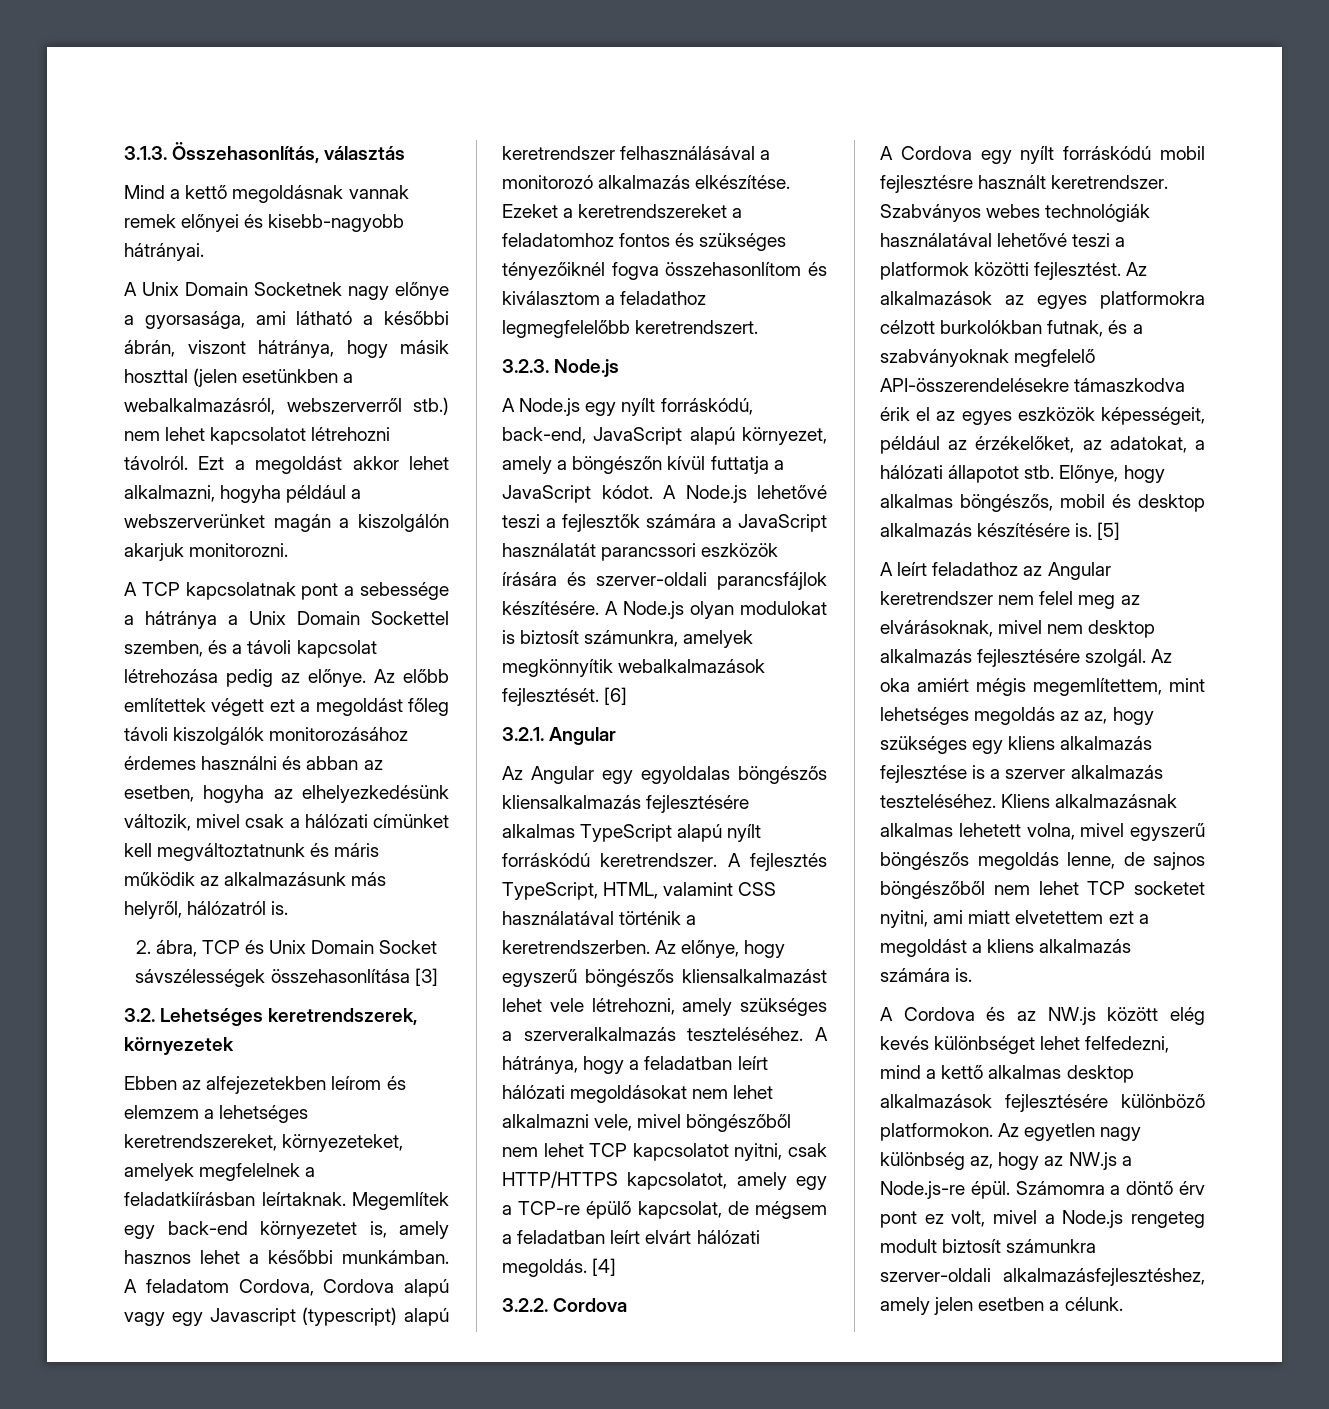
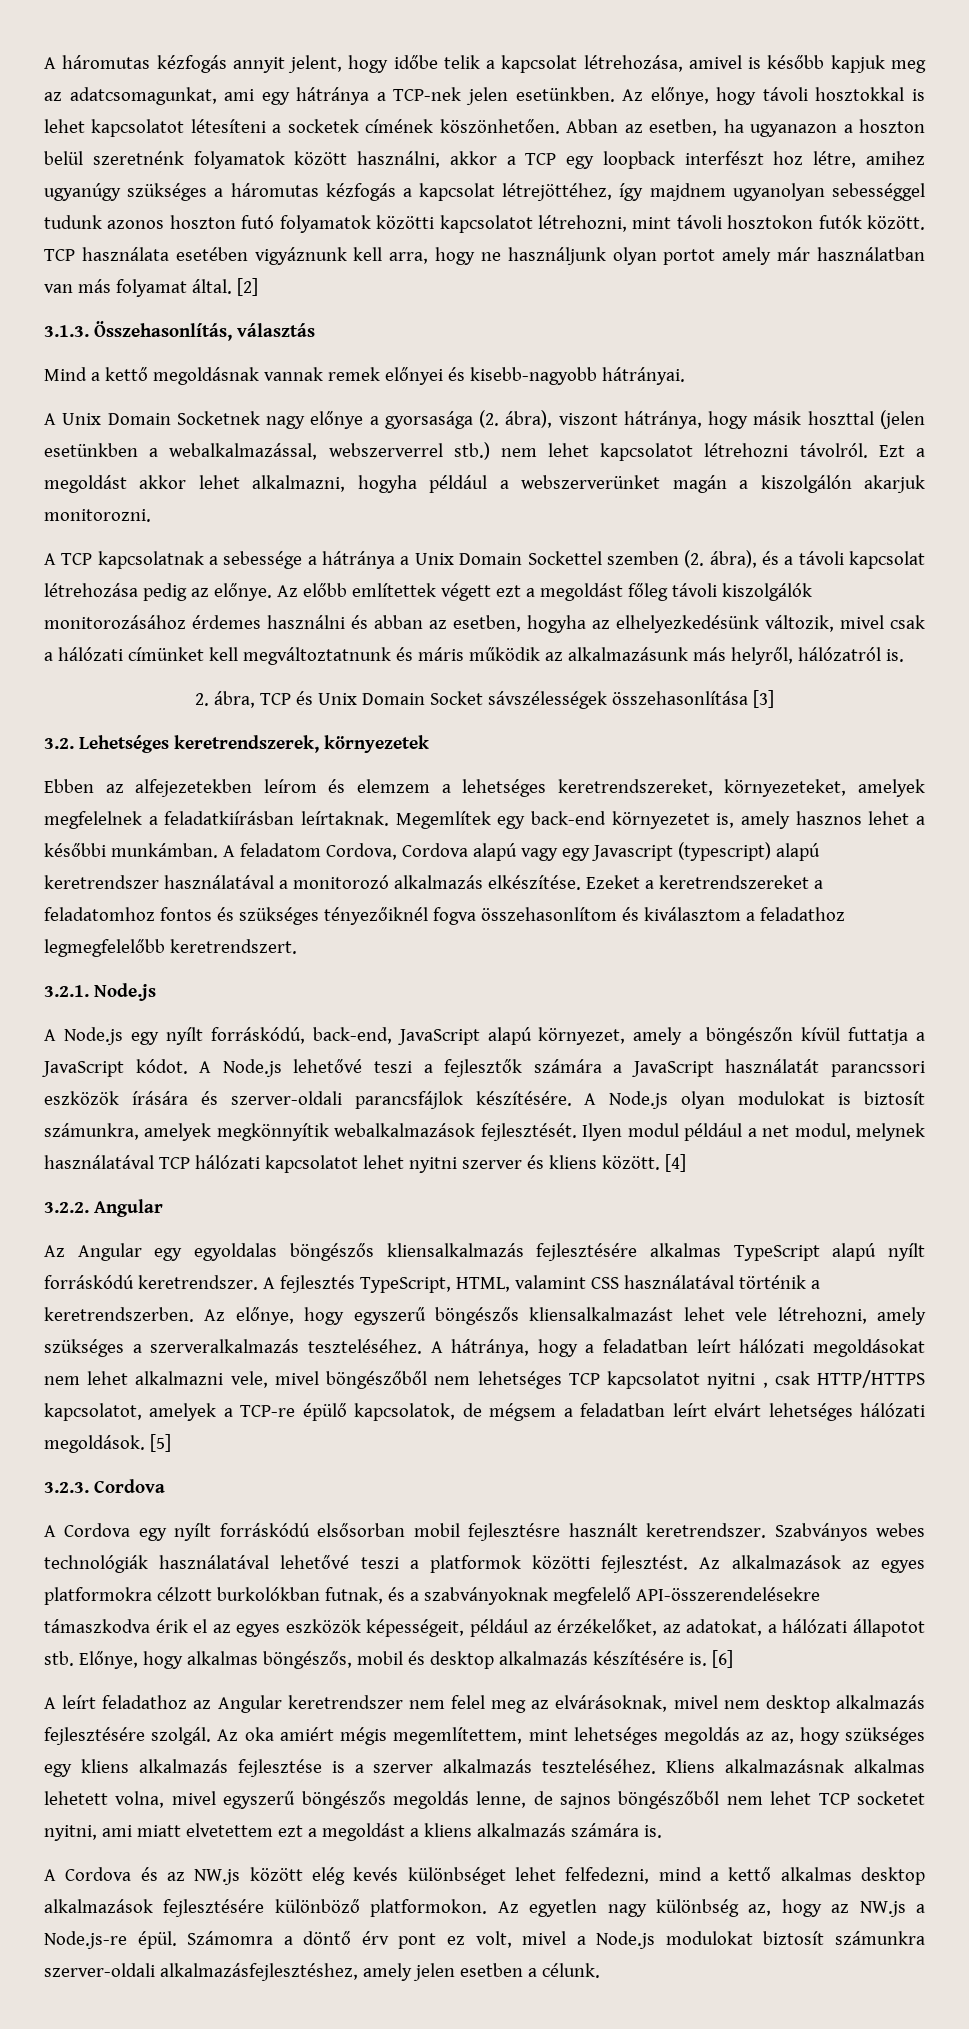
+ A háromutas kézfogás annyit jelent, hogy időbe telik a kapcsolat létrehozása, amivel is később kapjuk meg az adatcsomagunkat, ami egy hátránya a TCP-nek jelen esetünkben. Az előnye, hogy távoli hosztokkal is lehet kapcsolatot létesíteni a socketek címének köszönhetően. Abban az esetben, ha ugyanazon a hoszton belül szeretnénk folyamatok között használni, akkor a TCP egy loopback interfészt hoz létre, amihez ugyanúgy szükséges a háromutas kézfogás a kapcsolat létrejöttéhez, így majdnem ugyanolyan sebességgel tudunk azonos hoszton futó folyamatok közötti kapcsolatot létrehozni, mint távoli hosztokon futók között. TCP használata esetében vigyáznunk kell arra, hogy ne használjunk olyan portot amely már használatban van más folyamat által. [2]
- A Unix Domain Socketnek nagy előnye a gyorsasága, ami látható a későbbi ábrán, viszont hátránya, hogy másik hoszttal (jelen esetünkben a webalkalmazásról, webszerverről stb.) nem lehet kapcsolatot létrehozni távolról.
+ A Unix Domain Socketnek nagy előnye a gyorsasága (2. ábra), viszont hátránya, hogy másik hoszttal (jelen esetünkben a webalkalmazással, webszerverrel stb.) nem lehet kapcsolatot létrehozni távolról.
- A TCP kapcsolatnak pont a sebessége a hátránya a Unix Domain Sockettel szemben, és a távoli kapcsolat létrehozása pedig az előnye.
+ A TCP kapcsolatnak a sebessége a hátránya a Unix Domain Sockettel szemben (2. ábra), és a távoli kapcsolat létrehozása pedig az előnye.
- A feladatom Cordova, Cordova alapú vagy egy Javascript (typescript) alapú keretrendszer felhasználásával a monitorozó alkalmazás elkészítése.
+ A feladatom Cordova, Cordova alapú vagy egy Javascript (typescript) alapú keretrendszer használatával a monitorozó alkalmazás elkészítése.
- 3.2.3. Node.js
+ 3.2.1. Node.js
- [6]
- 3.2.1. Angular
+ Ilyen modul például a net modul, melynek használatával TCP hálózati kapcsolatot lehet nyitni szerver és kliens között. [4]
+ 3.2.2. Angular
- A hátránya, hogy a feladatban leírt hálózati megoldásokat nem lehet alkalmazni vele, mivel böngészőből nem lehet TCP kapcsolatot nyitni, csak HTTP/HTTPS kapcsolatot, amely egy a TCP-re épülő kapcsolat, de mégsem a feladatban leírt elvárt hálózati megoldás. [4]
- 3.2.2. Cordova
+ A hátránya, hogy a feladatban leírt hálózati megoldásokat nem lehet alkalmazni vele, mivel böngészőből nem lehetséges TCP kapcsolatot nyitni , csak HTTP/HTTPS kapcsolatot, amelyek a TCP-re épülő kapcsolatok, de mégsem a feladatban leírt elvárt lehetséges hálózati megoldások. [5]
+ 3.2.3. Cordova
- A Cordova egy nyílt forráskódú mobil fejlesztésre használt keretrendszer.
+ A Cordova egy nyílt forráskódú elsősorban mobil fejlesztésre használt keretrendszer.
- [5]
+ [6]
- Számomra a döntő érv pont ez volt, mivel a Node.js rengeteg modult biztosít számunkra szerver-oldali alkalmazásfejlesztéshez, amely jelen esetben a célunk.
+ Számomra a döntő érv pont ez volt, mivel a Node.js modulokat biztosít számunkra szerver-oldali alkalmazásfejlesztéshez, amely jelen esetben a célunk.

